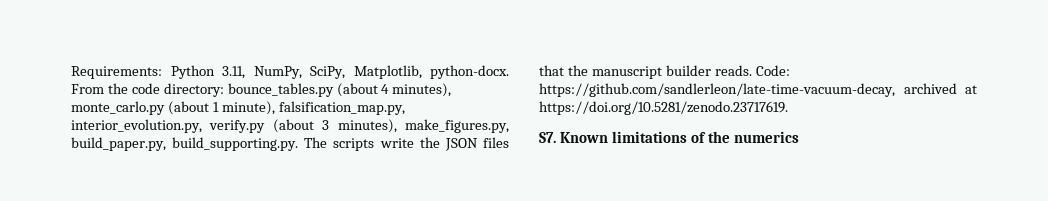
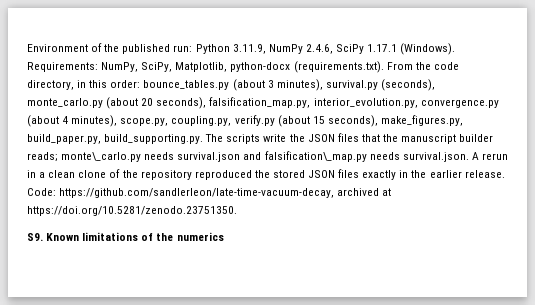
- Requirements: Python 3.11, NumPy, SciPy, Matplotlib, python-docx. From the code directory: bounce_tables.py (about 4 minutes), monte_carlo.py (about 1 minute), falsification_map.py, interior_evolution.py, verify.py (about 3 minutes), make_figures.py, build_paper.py, build_supporting.py. The scripts write the JSON files that the manuscript builder reads.
+ Environment of the published run: Python 3.11.9, NumPy 2.4.6, SciPy 1.17.1 (Windows). Requirements: NumPy, SciPy, Matplotlib, python-docx (requirements.txt). From the code directory, in this order: bounce_tables.py (about 3 minutes), survival.py (seconds), monte_carlo.py (about 20 seconds), falsification_map.py, interior_evolution.py, convergence.py (about 4 minutes), scope.py, coupling.py, verify.py (about 15 seconds), make_figures.py, build_paper.py, build_supporting.py. The scripts write the JSON files that the manuscript builder reads; monte\_carlo.py needs survival.json and falsification\_map.py needs survival.json. A rerun in a clean clone of the repository reproduced the stored JSON files exactly in the earlier release.
- Code: https://github.com/sandlerleon/late-time-vacuum-decay, archived at https://doi.org/10.5281/zenodo.23717619.
- S7. Known limitations of the numerics
+ Code: https://github.com/sandlerleon/late-time-vacuum-decay, archived at https://doi.org/10.5281/zenodo.23751350.
+ S9. Known limitations of the numerics

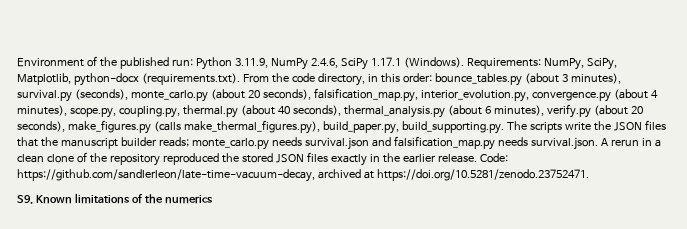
- bounce_tables.py (about 3 minutes), survival.py (seconds), monte_carlo.py (about 20 seconds), falsification_map.py, interior_evolution.py, convergence.py (about 4 minutes), scope.py, coupling.py, verify.py (about 15 seconds), make_figures.py, build_paper.py, build_supporting.py. The scripts write the JSON files that the manuscript builder reads;
+ bounce_tables.py (about 3 minutes), survival.py (seconds), monte_carlo.py (about 20 seconds), falsification_map.py, interior_evolution.py, convergence.py (about 4 minutes), scope.py, coupling.py, thermal.py (about 40 seconds), thermal_analysis.py (about 6 minutes), verify.py (about 20 seconds), make_figures.py (calls make_thermal_figures.py), build_paper.py, build_supporting.py. The scripts write the JSON files that the manuscript builder reads;
- monte\_carlo.py needs survival.json and falsification\_map.py needs survival.json. A rerun in a clean clone of the repository reproduced the stored JSON files exactly in the earlier release.
+ monte_carlo.py needs survival.json and falsification_map.py needs survival.json. A rerun in a clean clone of the repository reproduced the stored JSON files exactly in the earlier release.
- Code: https://github.com/sandlerleon/late-time-vacuum-decay, archived at https://doi.org/10.5281/zenodo.23751350.
+ Code: https://github.com/sandlerleon/late-time-vacuum-decay, archived at https://doi.org/10.5281/zenodo.23752471.

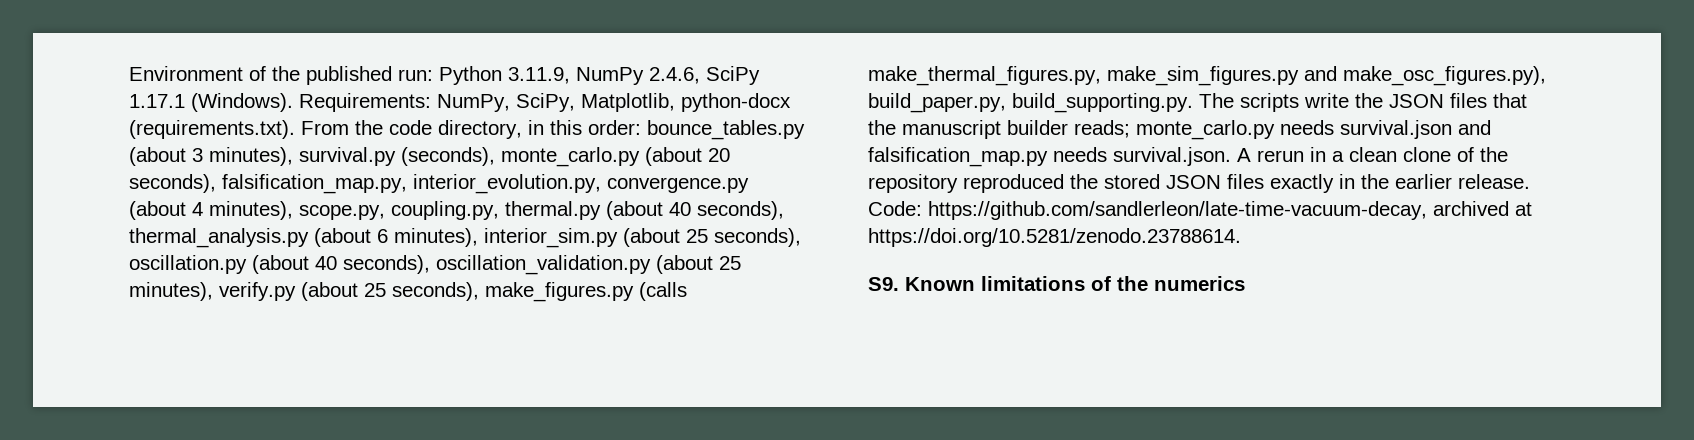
- bounce_tables.py (about 3 minutes), survival.py (seconds), monte_carlo.py (about 20 seconds), falsification_map.py, interior_evolution.py, convergence.py (about 4 minutes), scope.py, coupling.py, thermal.py (about 40 seconds), thermal_analysis.py (about 6 minutes), verify.py (about 20 seconds), make_figures.py (calls make_thermal_figures.py), build_paper.py, build_supporting.py. The scripts write the JSON files that the manuscript builder reads;
+ bounce_tables.py (about 3 minutes), survival.py (seconds), monte_carlo.py (about 20 seconds), falsification_map.py, interior_evolution.py, convergence.py (about 4 minutes), scope.py, coupling.py, thermal.py (about 40 seconds), thermal_analysis.py (about 6 minutes), interior_sim.py (about 25 seconds), oscillation.py (about 40 seconds), oscillation_validation.py (about 25 minutes), verify.py (about 25 seconds), make_figures.py (calls make_thermal_figures.py, make_sim_figures.py and make_osc_figures.py), build_paper.py, build_supporting.py. The scripts write the JSON files that the manuscript builder reads;
- Code: https://github.com/sandlerleon/late-time-vacuum-decay, archived at https://doi.org/10.5281/zenodo.23752471.
+ Code: https://github.com/sandlerleon/late-time-vacuum-decay, archived at https://doi.org/10.5281/zenodo.23788614.

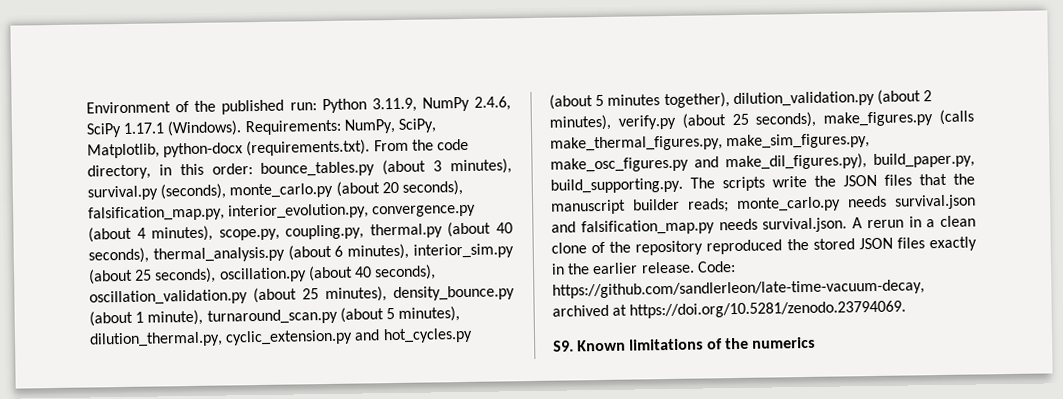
- bounce_tables.py (about 3 minutes), survival.py (seconds), monte_carlo.py (about 20 seconds), falsification_map.py, interior_evolution.py, convergence.py (about 4 minutes), scope.py, coupling.py, thermal.py (about 40 seconds), thermal_analysis.py (about 6 minutes), interior_sim.py (about 25 seconds), oscillation.py (about 40 seconds), oscillation_validation.py (about 25 minutes), verify.py (about 25 seconds), make_figures.py (calls make_thermal_figures.py, make_sim_figures.py and make_osc_figures.py), build_paper.py, build_supporting.py. The scripts write the JSON files that the manuscript builder reads;
+ bounce_tables.py (about 3 minutes), survival.py (seconds), monte_carlo.py (about 20 seconds), falsification_map.py, interior_evolution.py, convergence.py (about 4 minutes), scope.py, coupling.py, thermal.py (about 40 seconds), thermal_analysis.py (about 6 minutes), interior_sim.py (about 25 seconds), oscillation.py (about 40 seconds), oscillation_validation.py (about 25 minutes), density_bounce.py (about 1 minute), turnaround_scan.py (about 5 minutes), dilution_thermal.py, cyclic_extension.py and hot_cycles.py (about 5 minutes together), dilution_validation.py (about 2 minutes), verify.py (about 25 seconds), make_figures.py (calls make_thermal_figures.py, make_sim_figures.py, make_osc_figures.py and make_dil_figures.py), build_paper.py, build_supporting.py. The scripts write the JSON files that the manuscript builder reads;
- Code: https://github.com/sandlerleon/late-time-vacuum-decay, archived at https://doi.org/10.5281/zenodo.23788614.
+ Code: https://github.com/sandlerleon/late-time-vacuum-decay, archived at https://doi.org/10.5281/zenodo.23794069.

